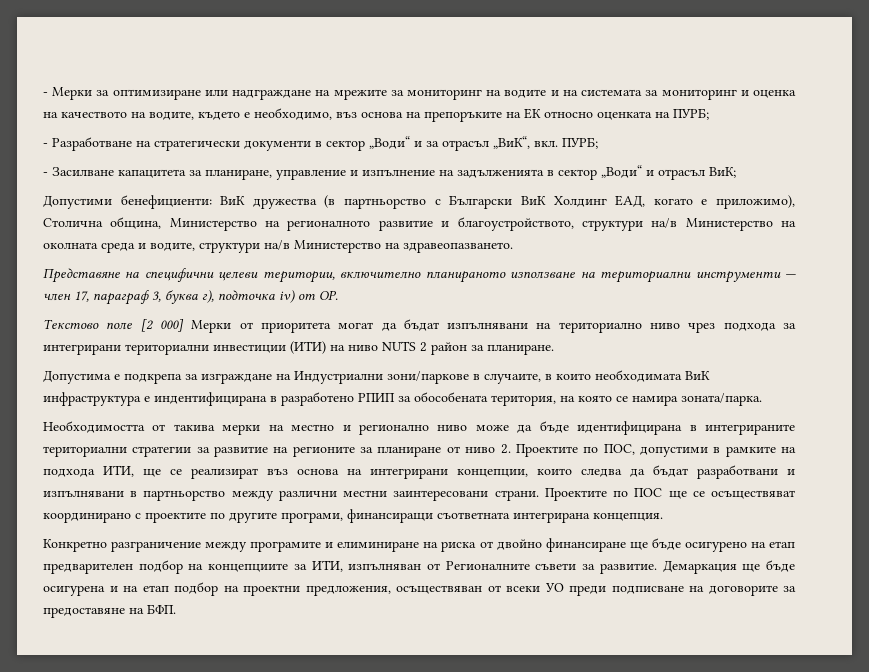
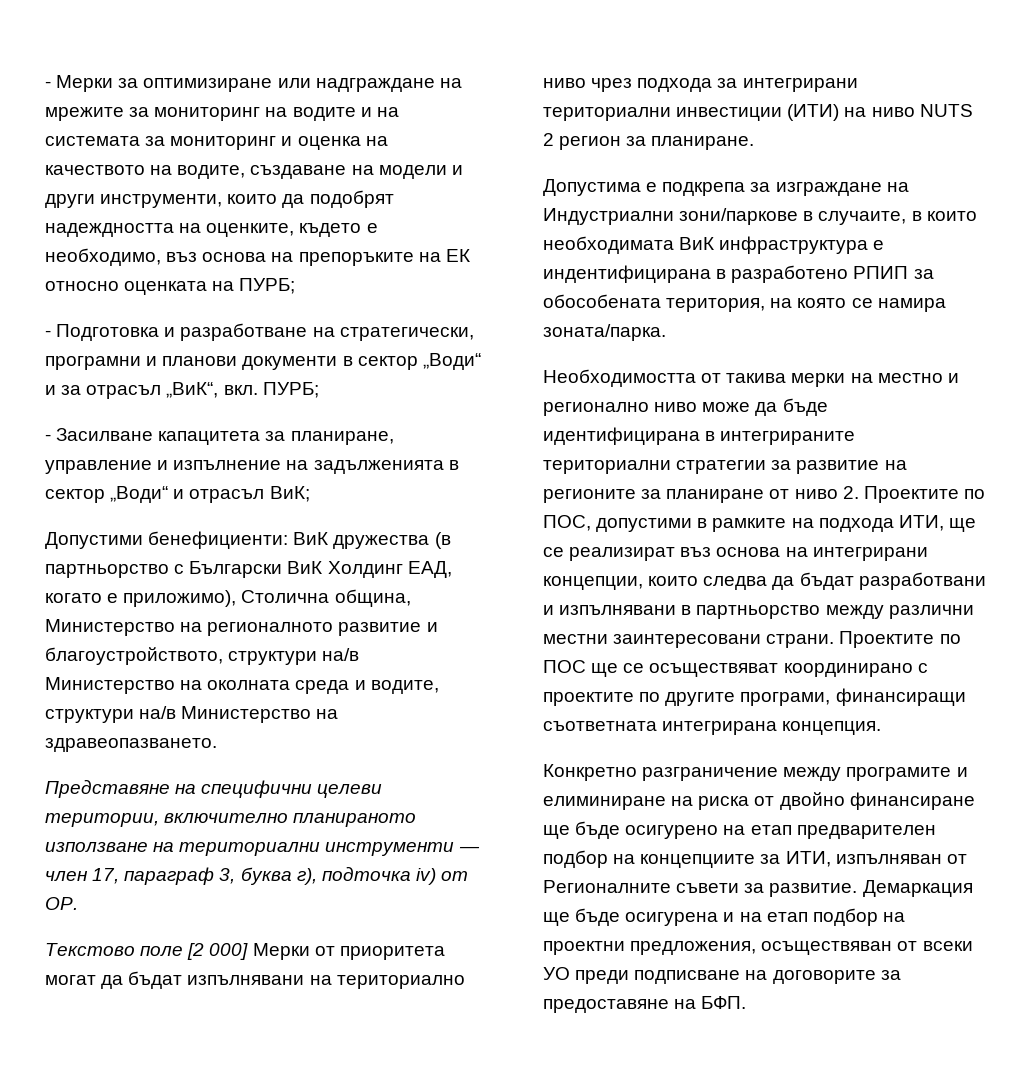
- - Мерки за оптимизиране или надграждане на мрежите за мониторинг на водите и на системата за мониторинг и оценка на качеството на водите, където е необходимо, въз основа на препоръките на ЕК относно оценката на ПУРБ;
+ - Мерки за оптимизиране или надграждане на мрежите за мониторинг на водите и на системата за мониторинг и оценка на качеството на водите, създаване на модели и други инструменти, които да подобрят надеждността на оценките, където е необходимо, въз основа на препоръките на ЕК относно оценката на ПУРБ;
- - Разработване на стратегически документи в сектор „Води“ и за отрасъл „ВиК“, вкл.
+ - Подготовка и разработване на стратегически, програмни и планови документи в сектор „Води“ и за отрасъл „ВиК“, вкл.
- Текстово поле [2 000] Мерки от приоритета могат да бъдат изпълнявани на териториално ниво чрез подхода за интегрирани териториални инвестиции (ИТИ) на ниво NUTS 2 район за планиране.
+ Текстово поле [2 000] Мерки от приоритета могат да бъдат изпълнявани на териториално ниво чрез подхода за интегрирани териториални инвестиции (ИТИ) на ниво NUTS 2 регион за планиране.

